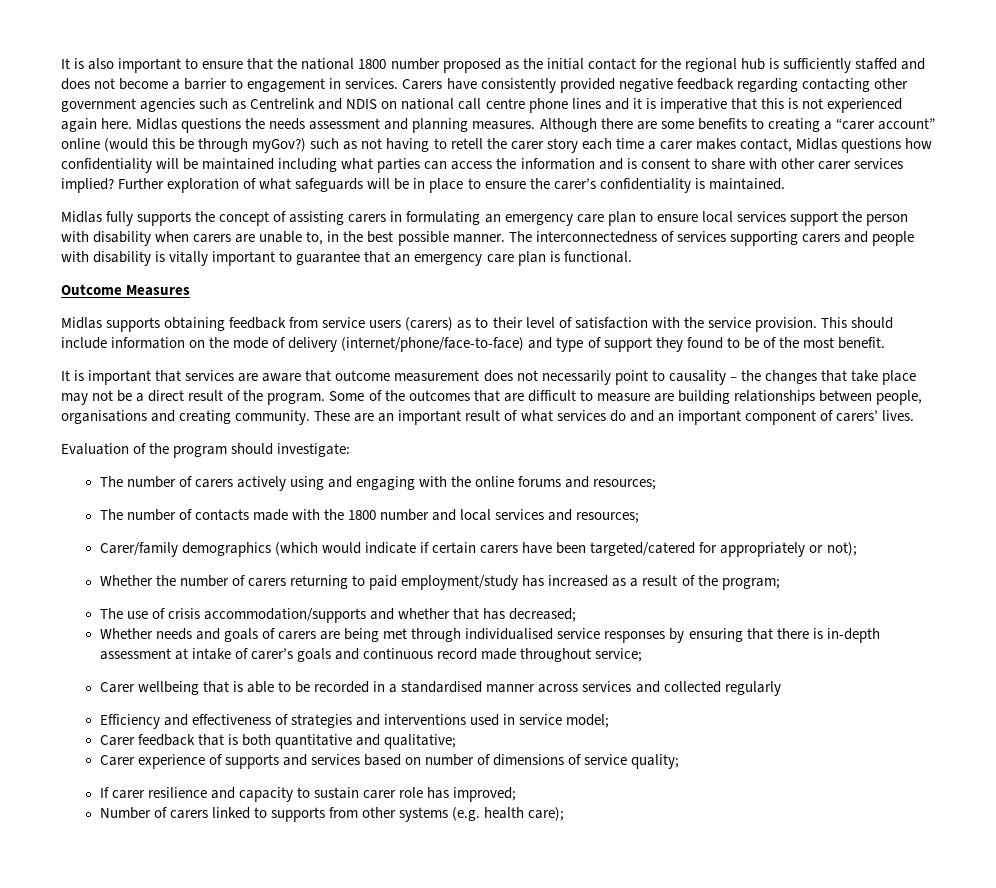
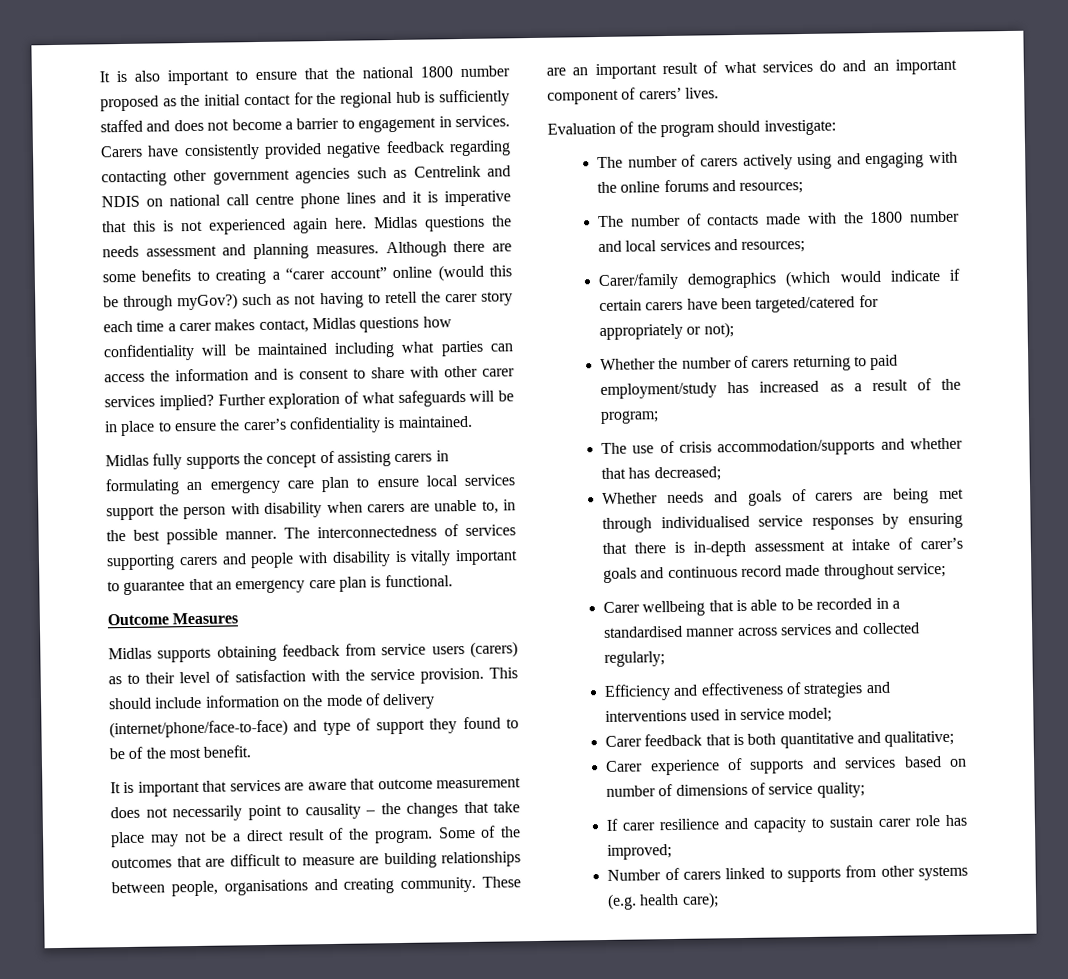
- Carer wellbeing that is able to be recorded in a standardised manner across services and collected regularly
+ Carer wellbeing that is able to be recorded in a standardised manner across services and collected regularly;

